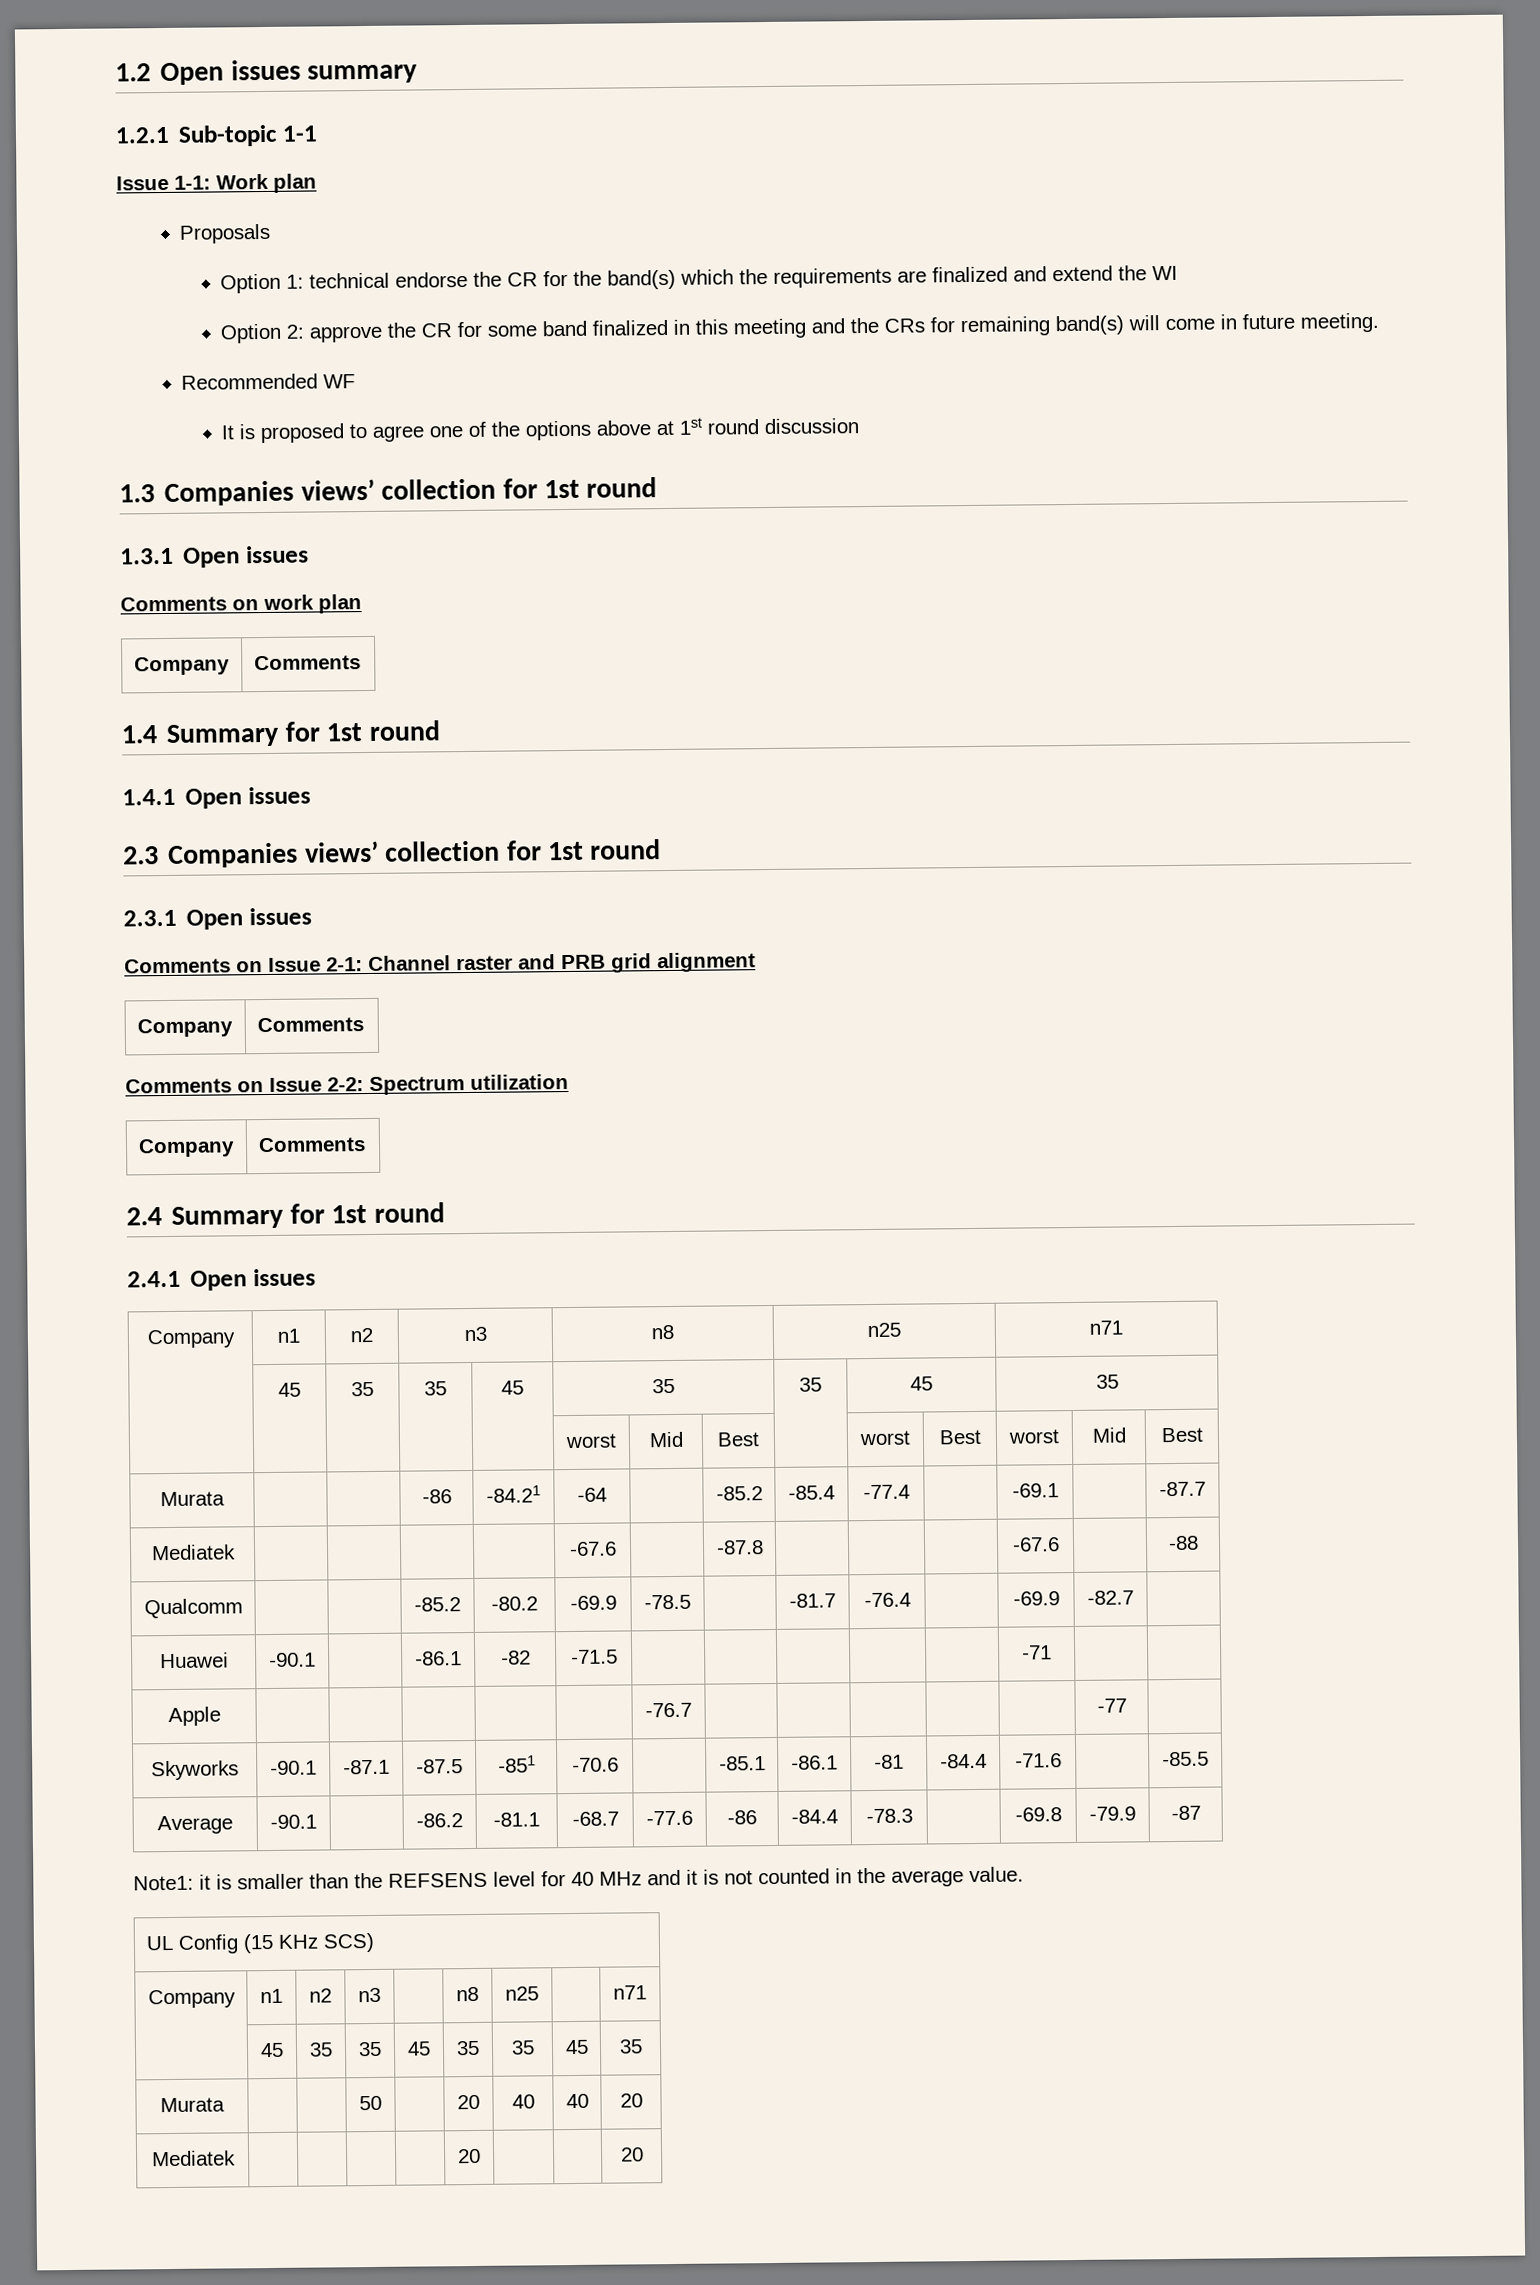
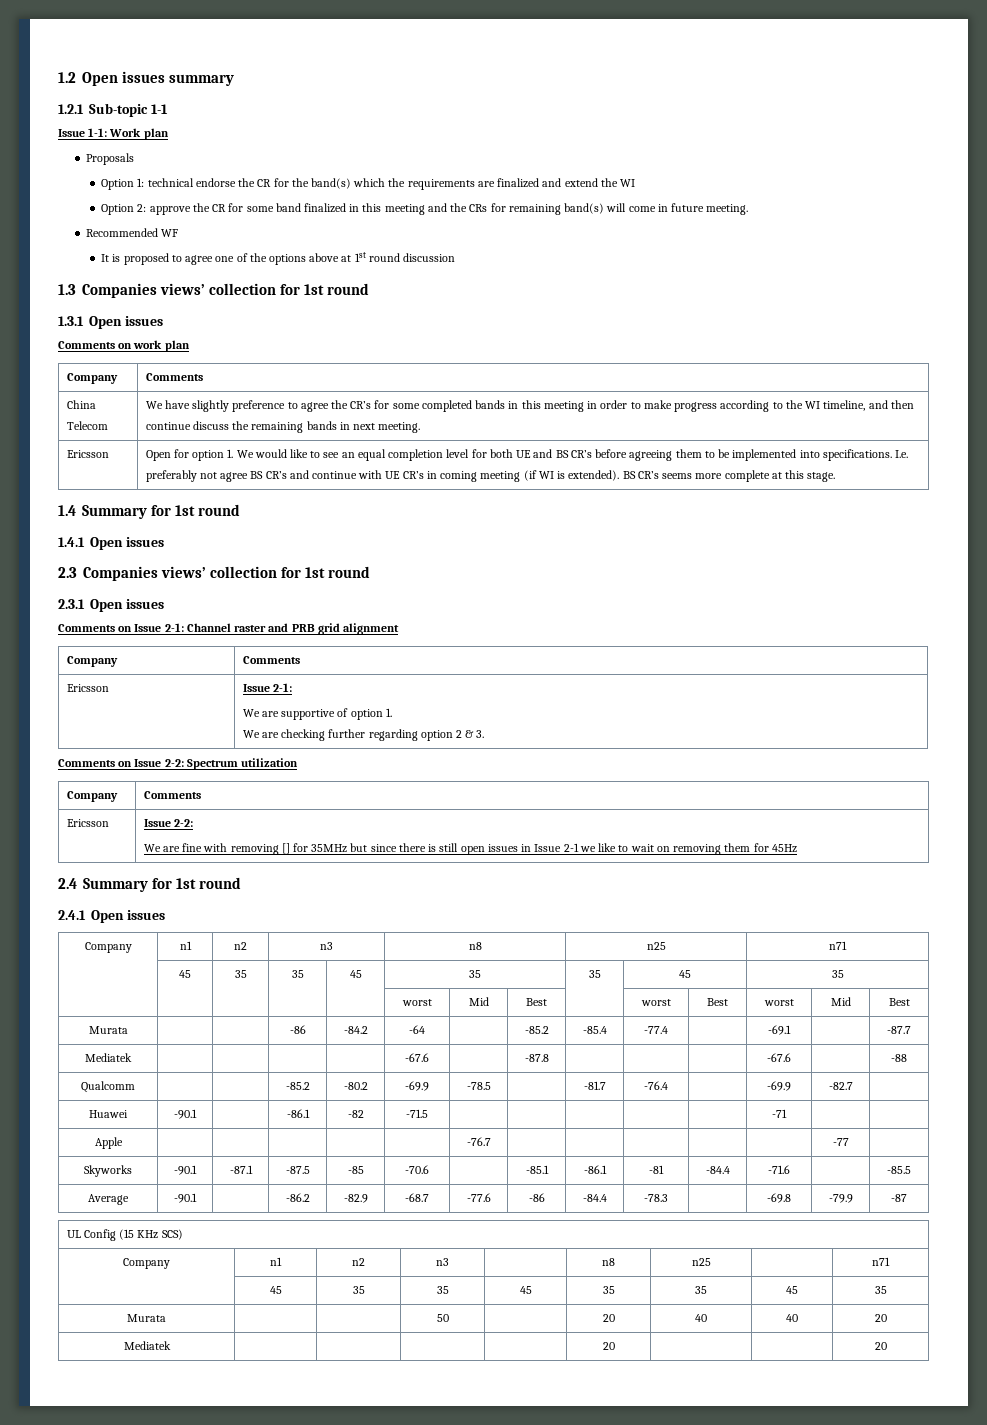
+ China Telecom | We have slightly preference to agree the CR’s for some completed bands in this meeting in order to make progress according to the WI timeline, and then continue discuss the remaining bands in next meeting.
+ Ericsson | Open for option 1. We would like to see an equal completion level for both UE and BS CR’s before agreeing them to be implemented into specifications. I.e. preferably not agree BS CR’s and continue with UE CR’s in coming meeting (if WI is extended). BS CR’s seems more complete at this stage.
+ Ericsson | Issue 2-1:
+ We are supportive of option 1.
+ We are checking further regarding option 2 & 3.
+ Ericsson | Issue 2-2:
+ We are fine with removing [] for 35MHz but since there is still open issues in Issue 2-1 we like to wait on removing them for 45Hz
- Murata | | | -86 | -84.21 | -64 | | -85.2 | -85.4 | -77.4 | | -69.1 | | -87.7
+ Murata | | | -86 | -84.2 | -64 | | -85.2 | -85.4 | -77.4 | | -69.1 | | -87.7
- Skyworks | -90.1 | -87.1 | -87.5 | -851 | -70.6 | | -85.1 | -86.1 | -81 | -84.4 | -71.6 | | -85.5
+ Skyworks | -90.1 | -87.1 | -87.5 | -85 | -70.6 | | -85.1 | -86.1 | -81 | -84.4 | -71.6 | | -85.5
- Average | -90.1 | | -86.2 | -81.1 | -68.7 | -77.6 | -86 | -84.4 | -78.3 | | -69.8 | -79.9 | -87
+ Average | -90.1 | | -86.2 | -82.9 | -68.7 | -77.6 | -86 | -84.4 | -78.3 | | -69.8 | -79.9 | -87
- Note1: it is smaller than the REFSENS level for 40 MHz and it is not counted in the average value.

